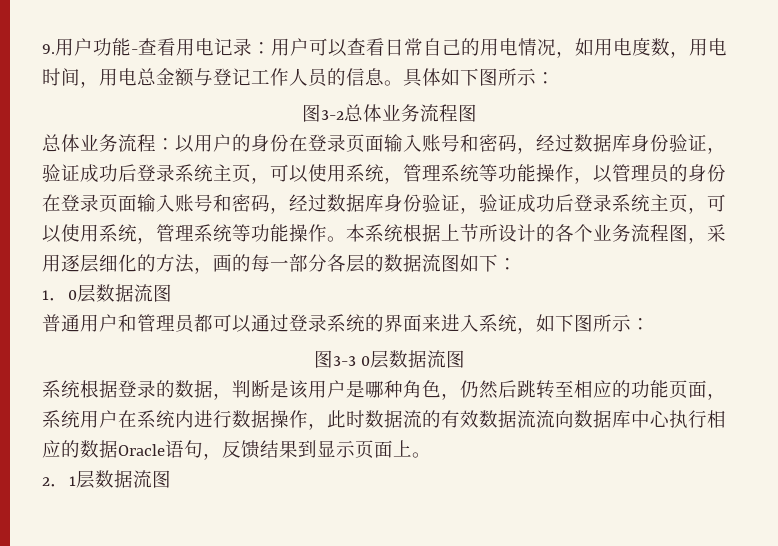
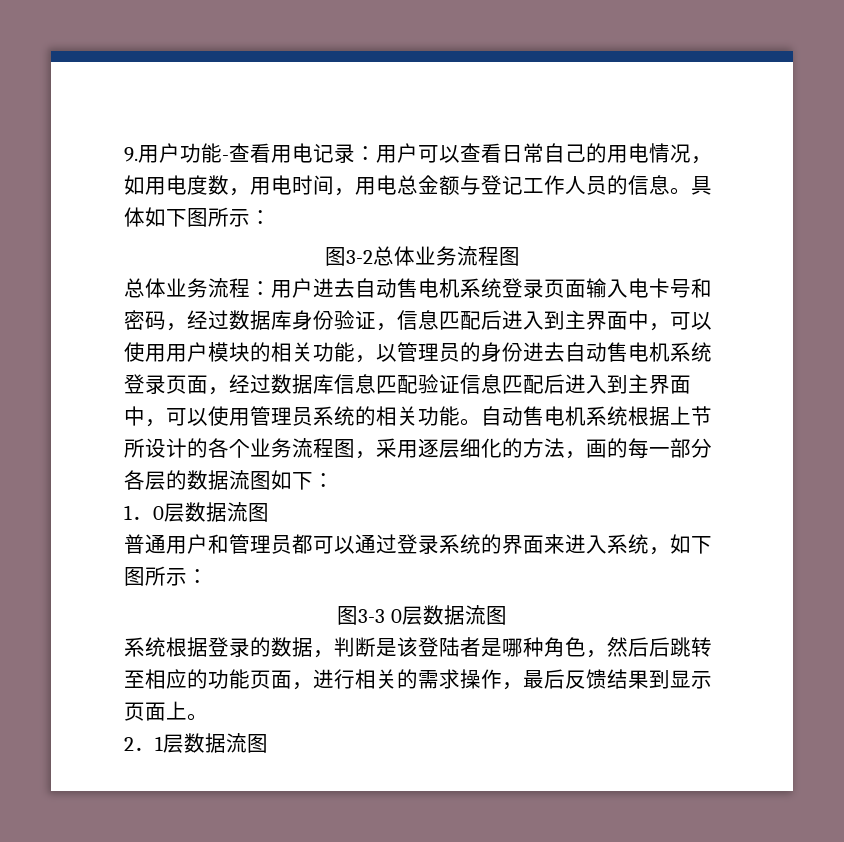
- 总体业务流程：以用户的身份在登录页面输入账号和密码，经过数据库身份验证，验证成功后登录系统主页，可以使用系统，管理系统等功能操作，以管理员的身份在登录页面输入账号和密码，经过数据库身份验证，验证成功后登录系统主页，可以使用系统，管理系统等功能操作。本系统根据上节所设计的各个业务流程图，采用逐层细化的方法，画的每一部分各层的数据流图如下：
+ 总体业务流程：用户进去自动售电机系统登录页面输入电卡号和密码，经过数据库身份验证，信息匹配后进入到主界面中，可以使用用户模块的相关功能，以管理员的身份进去自动售电机系统登录页面，经过数据库信息匹配验证信息匹配后进入到主界面中，可以使用管理员系统的相关功能。自动售电机系统根据上节所设计的各个业务流程图，采用逐层细化的方法，画的每一部分各层的数据流图如下：
- 系统根据登录的数据，判断是该用户是哪种角色，仍然后跳转至相应的功能页面，系统用户在系统内进行数据操作，此时数据流的有效数据流流向数据库中心执行相应的数据Oracle语句，反馈结果到显示页面上。
+ 系统根据登录的数据，判断是该登陆者是哪种角色，然后后跳转至相应的功能页面，进行相关的需求操作，最后反馈结果到显示页面上。

